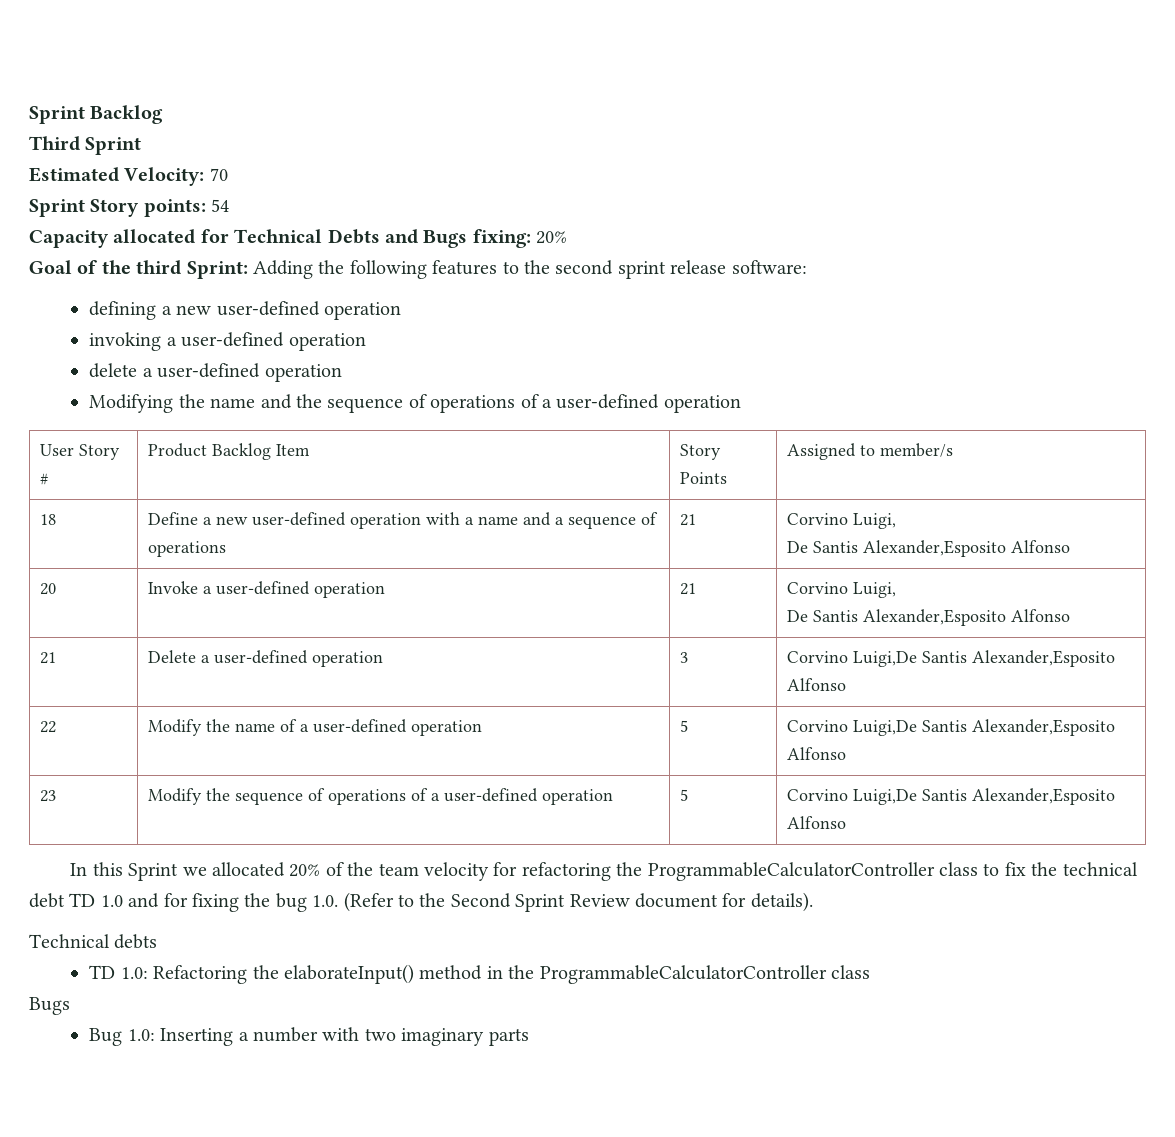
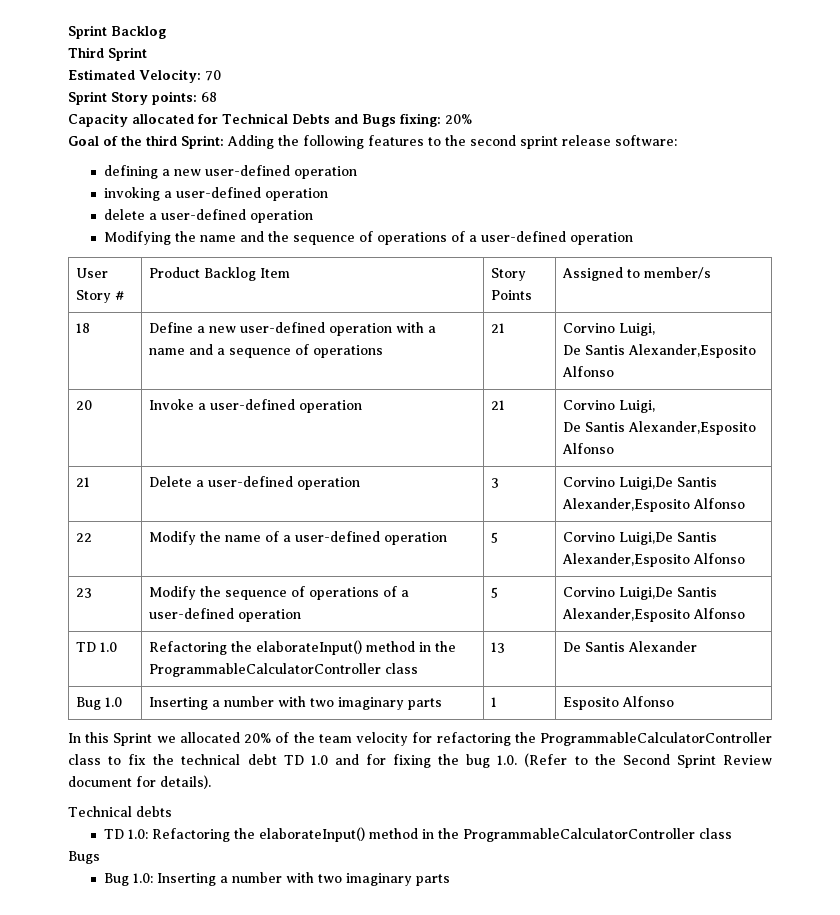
- Sprint Story points: 54
+ Sprint Story points: 68
+ TD 1.0 | Refactoring the elaborateInput() method in the ProgrammableCalculatorController class | 13 | De Santis Alexander
+ Bug 1.0 | Inserting a number with two imaginary parts | 1 | Esposito Alfonso

